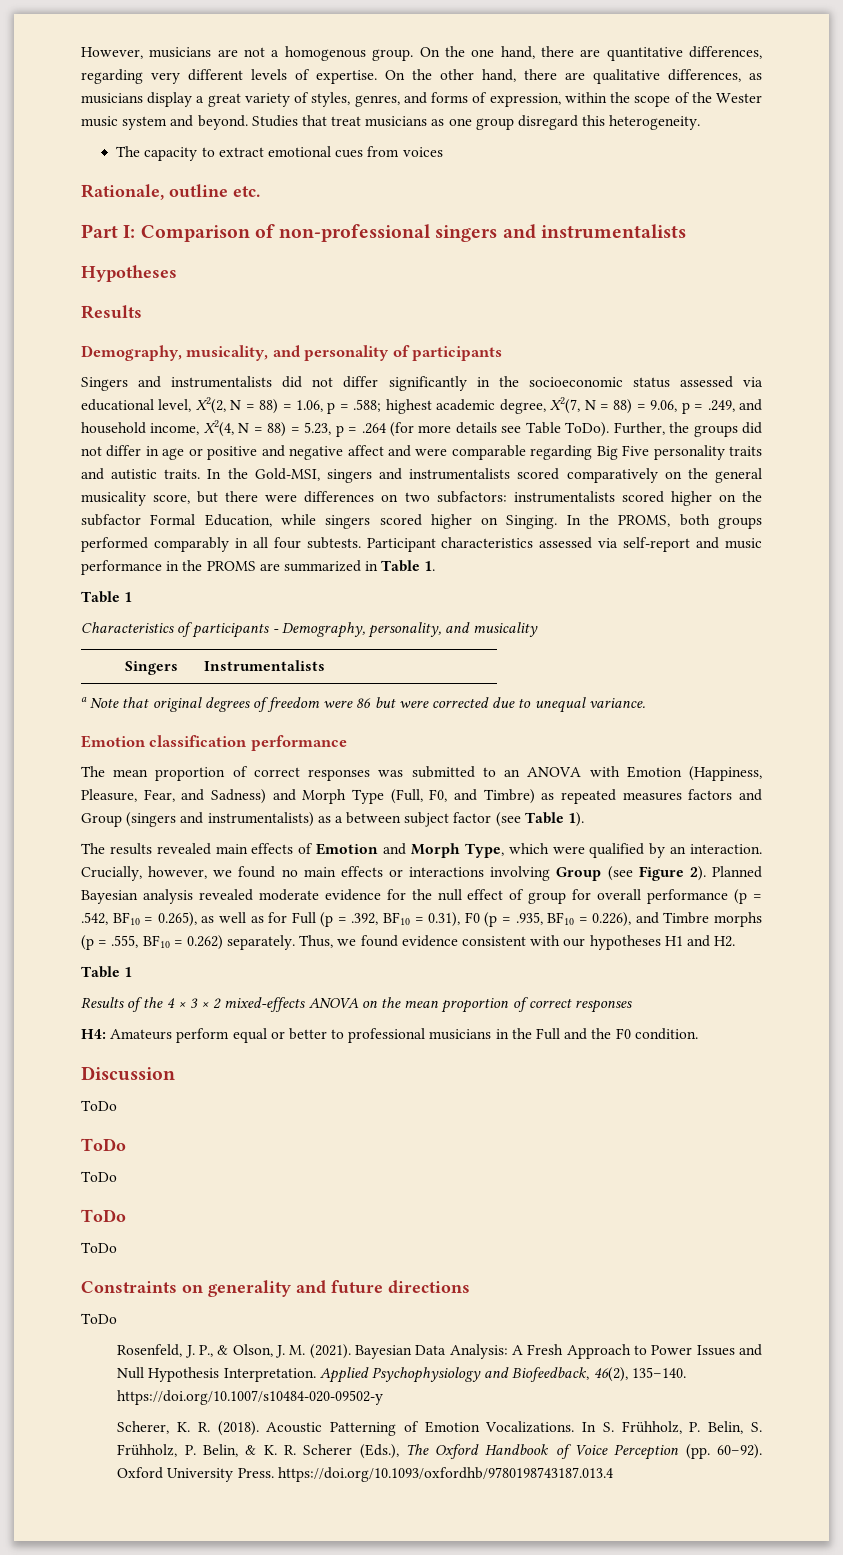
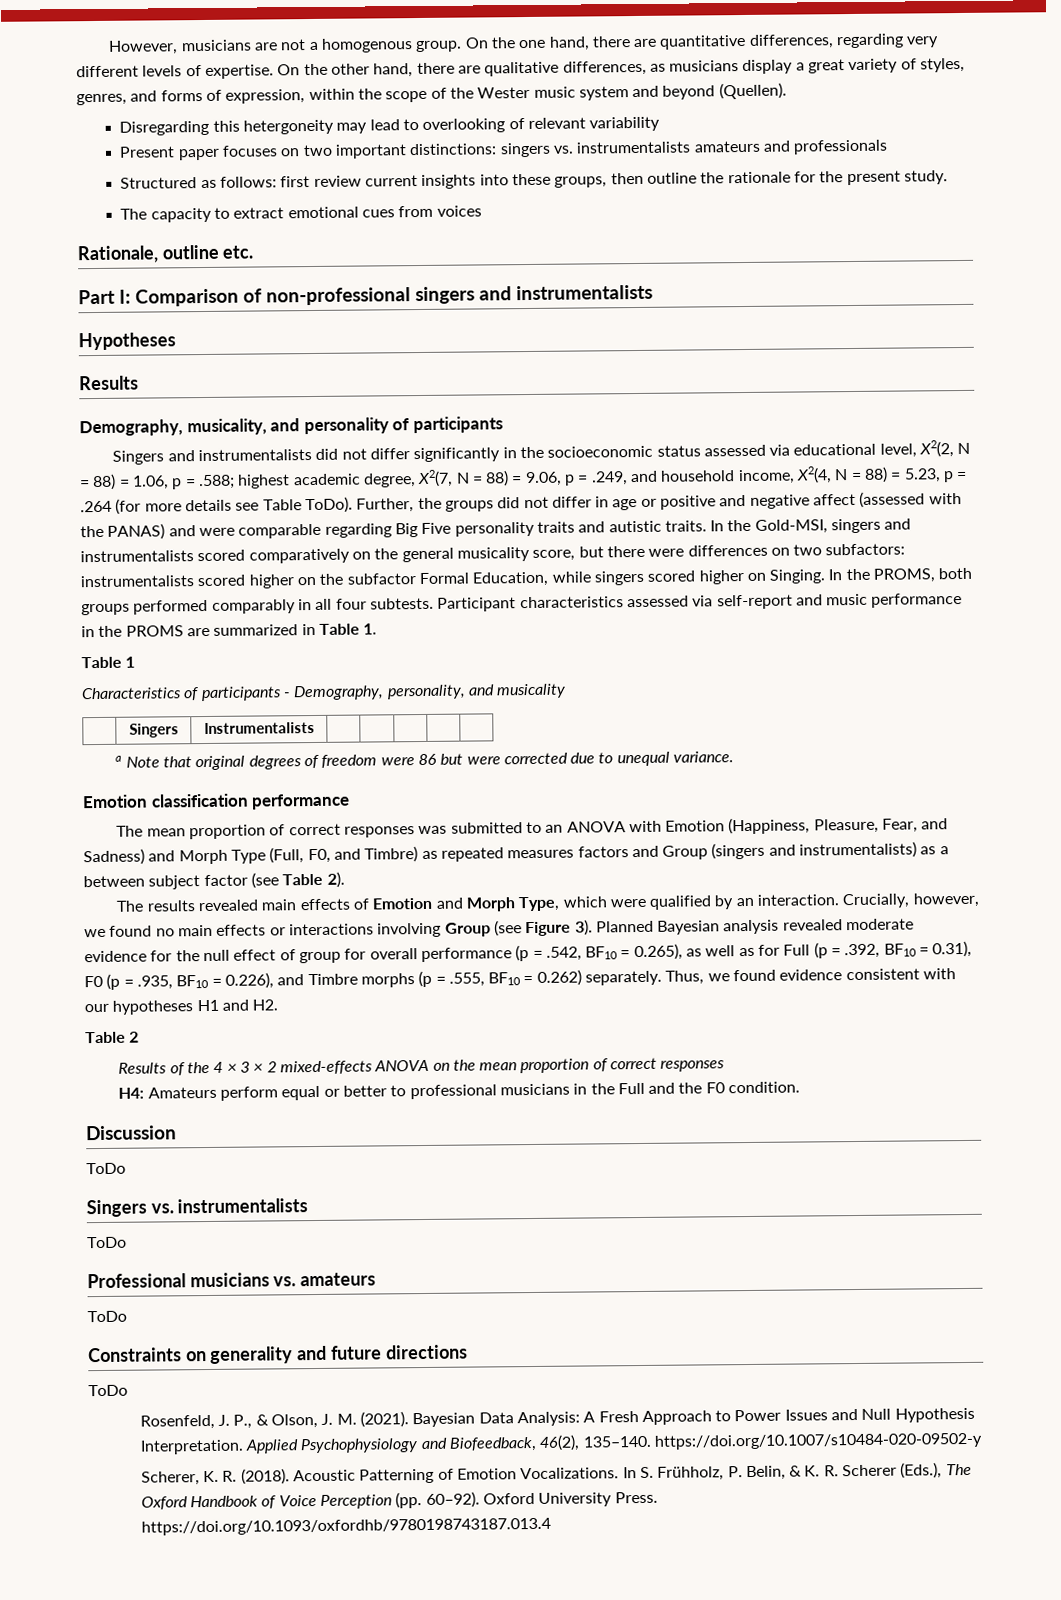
- On the other hand, there are qualitative differences, as musicians display a great variety of styles, genres, and forms of expression, within the scope of the Wester music system and beyond. Studies that treat musicians as one group disregard this heterogeneity.
+ On the other hand, there are qualitative differences, as musicians display a great variety of styles, genres, and forms of expression, within the scope of the Wester music system and beyond (Quellen).
+ Disregarding this hetergoneity may lead to overlooking of relevant variability
+ Present paper focuses on two important distinctions: singers vs. instrumentalists amateurs and professionals
+ Structured as follows: first review current insights into these groups, then outline the rationale for the present study.
- Further, the groups did not differ in age or positive and negative affect and were comparable regarding Big Five personality traits and autistic traits.
+ Further, the groups did not differ in age or positive and negative affect (assessed with the PANAS) and were comparable regarding Big Five personality traits and autistic traits.
- The mean proportion of correct responses was submitted to an ANOVA with Emotion (Happiness, Pleasure, Fear, and Sadness) and Morph Type (Full, F0, and Timbre) as repeated measures factors and Group (singers and instrumentalists) as a between subject factor (see Table 1).
+ The mean proportion of correct responses was submitted to an ANOVA with Emotion (Happiness, Pleasure, Fear, and Sadness) and Morph Type (Full, F0, and Timbre) as repeated measures factors and Group (singers and instrumentalists) as a between subject factor (see Table 2).
- Crucially, however, we found no main effects or interactions involving Group (see Figure 2).
+ Crucially, however, we found no main effects or interactions involving Group (see Figure 3).
  Thus, we found evidence consistent with our hypotheses H1 and H2.
- Table 1
+ Table 2
  Discussion
  ToDo
+ Singers vs. instrumentalists
  ToDo
- ToDo
- ToDo
+ Professional musicians vs. amateurs
- In S. Frühholz, P. Belin, S. Frühholz, P. Belin, & K. R. Scherer (Eds.), The Oxford Handbook of Voice Perception (pp. 60–92).
+ In S. Frühholz, P. Belin, & K. R. Scherer (Eds.), The Oxford Handbook of Voice Perception (pp. 60–92).

